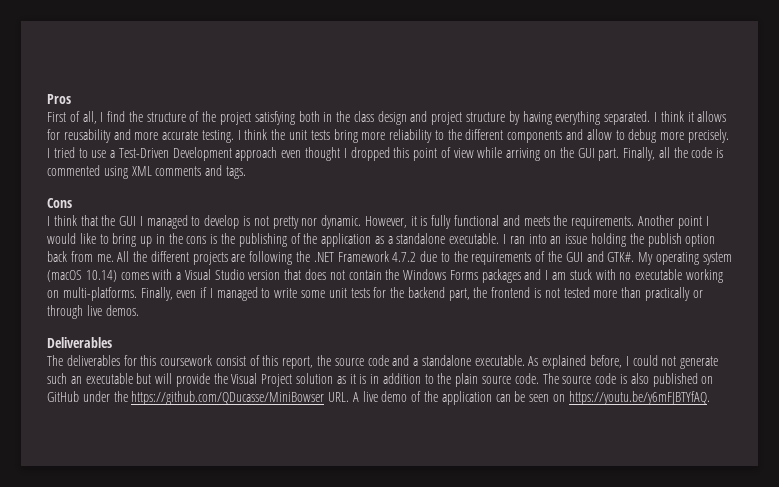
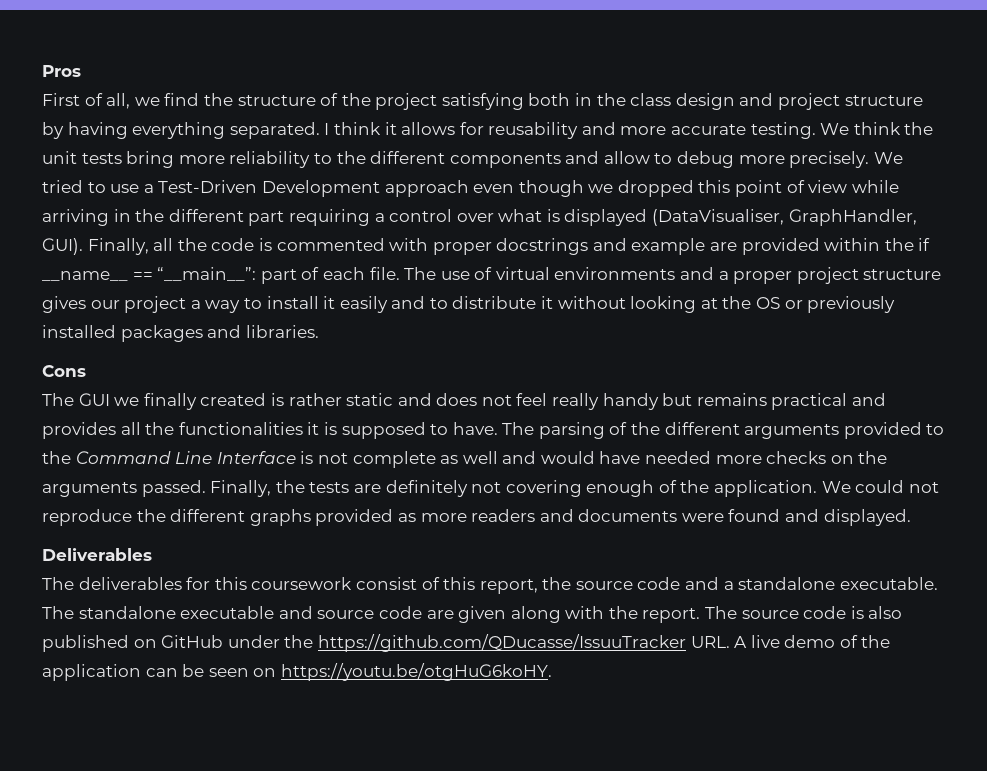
- First of all, I find the structure of the project satisfying both in the class design and project structure by having everything separated.
+ First of all, we find the structure of the project satisfying both in the class design and project structure by having everything separated.
- I think the unit tests bring more reliability to the different components and allow to debug more precisely.
+ We think the unit tests bring more reliability to the different components and allow to debug more precisely.
- I tried to use a Test-Driven Development approach even thought I dropped this point of view while arriving on the GUI part.
+ We tried to use a Test-Driven Development approach even though we dropped this point of view while arriving in the different part requiring a control over what is displayed (DataVisualiser, GraphHandler, GUI).
- Finally, all the code is commented using XML comments and tags.
+ Finally, all the code is commented with proper docstrings and example are provided within the if __name__ == “__main__”: part of each file. The use of virtual environments and a proper project structure gives our project a way to install it easily and to distribute it without looking at the OS or previously installed packages and libraries.
  Cons
- I think that the GUI I managed to develop is not pretty nor dynamic. However, it is fully functional and meets the requirements. Another point I would like to bring up in the cons is the publishing of the application as a standalone executable. I ran into an issue holding the publish option back from me. All the different projects are following the .NET Framework 4.7.2 due to the requirements of the GUI and GTK#. My operating system (macOS 10.14) comes with a Visual Studio version that does not contain the Windows Forms packages and I am stuck with no executable working on multi-platforms. Finally, even if I managed to write some unit tests for the backend part, the frontend is not tested more than practically or through live demos.
+ The GUI we finally created is rather static and does not feel really handy but remains practical and provides all the functionalities it is supposed to have. The parsing of the different arguments provided to the Command Line Interface is not complete as well and would have needed more checks on the arguments passed. Finally, the tests are definitely not covering enough of the application. We could not reproduce the different graphs provided as more readers and documents were found and displayed.
- As explained before, I could not generate such an executable but will provide the Visual Project solution as it is in addition to the plain source code.
+ The standalone executable and source code are given along with the report.
- The source code is also published on GitHub under the https://github.com/QDucasse/MiniBowser URL. A live demo of the application can be seen on https://youtu.be/y6mFJBTYfAQ.
+ The source code is also published on GitHub under the https://github.com/QDucasse/IssuuTracker URL. A live demo of the application can be seen on https://youtu.be/otgHuG6koHY.

